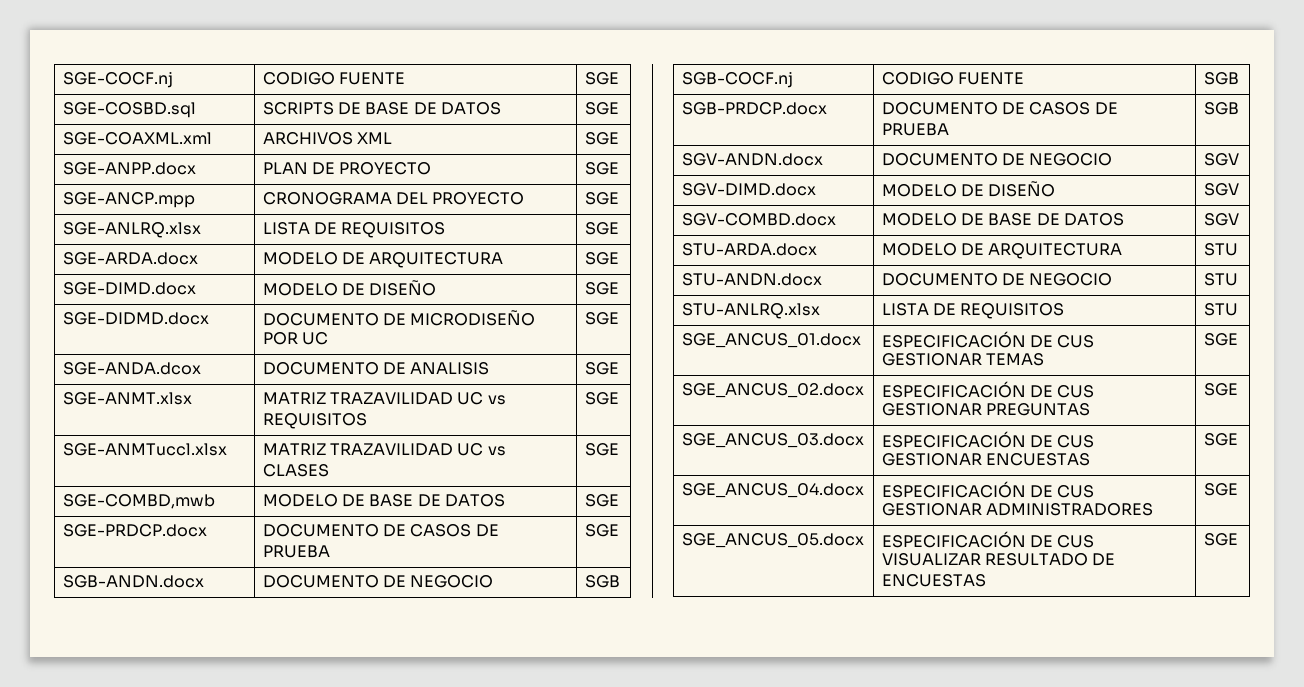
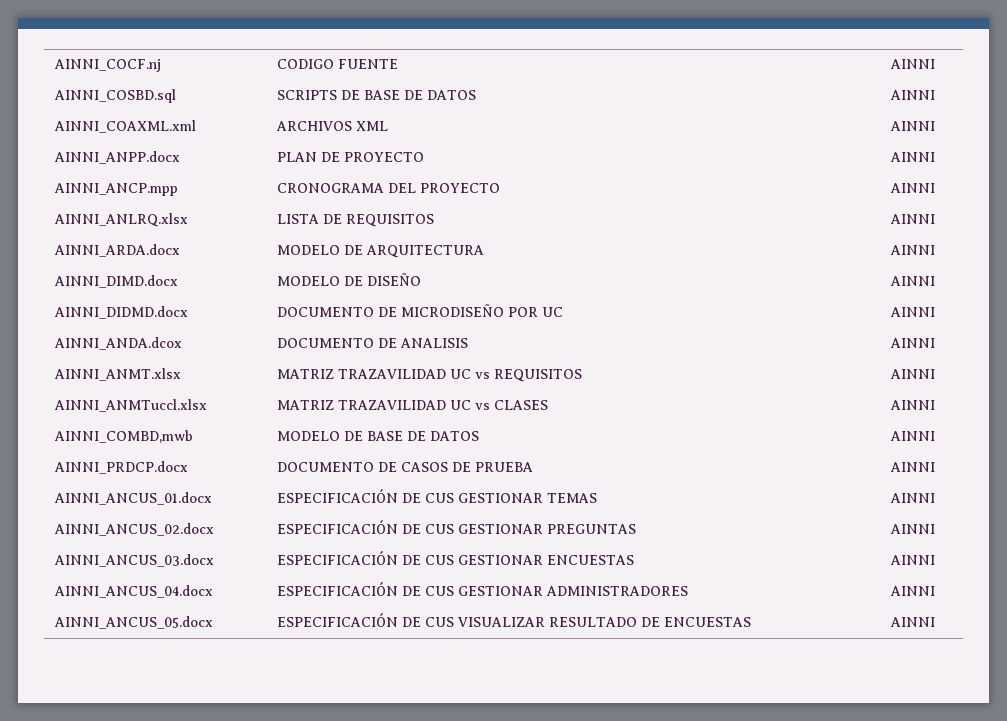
- SGE-COCF.nj | CODIGO FUENTE | SGE
- SGE-COSBD.sql | SCRIPTS DE BASE DE DATOS | SGE
- SGE-COAXML.xml | ARCHIVOS XML | SGE
- SGE-ANPP.docx | PLAN DE PROYECTO | SGE
- SGE-ANCP.mpp | CRONOGRAMA DEL PROYECTO | SGE
- SGE-ANLRQ.xlsx | LISTA DE REQUISITOS | SGE
- SGE-ARDA.docx | MODELO DE ARQUITECTURA | SGE
- SGE-DIMD.docx | MODELO DE DISEÑO | SGE
- SGE-DIDMD.docx | DOCUMENTO DE MICRODISEÑO POR UC | SGE
- SGE-ANDA.dcox | DOCUMENTO DE ANALISIS | SGE
- SGE-ANMT.xlsx | MATRIZ TRAZAVILIDAD UC vs REQUISITOS | SGE
- SGE-ANMTuccl.xlsx | MATRIZ TRAZAVILIDAD UC vs CLASES | SGE
- SGE-COMBD,mwb | MODELO DE BASE DE DATOS | SGE
- SGE-PRDCP.docx | DOCUMENTO DE CASOS DE PRUEBA | SGE
- SGB-ANDN.docx | DOCUMENTO DE NEGOCIO | SGB
- SGB-COCF.nj | CODIGO FUENTE | SGB
- SGB-PRDCP.docx | DOCUMENTO DE CASOS DE PRUEBA | SGB
- SGV-ANDN.docx | DOCUMENTO DE NEGOCIO | SGV
- SGV-DIMD.docx | MODELO DE DISEÑO | SGV
- SGV-COMBD.docx | MODELO DE BASE DE DATOS | SGV
- STU-ARDA.docx | MODELO DE ARQUITECTURA | STU
- STU-ANDN.docx | DOCUMENTO DE NEGOCIO | STU
- STU-ANLRQ.xlsx | LISTA DE REQUISITOS | STU
- SGE_ANCUS_01.docx | ESPECIFICACIÓN DE CUS GESTIONAR TEMAS | SGE
- SGE_ANCUS_02.docx | ESPECIFICACIÓN DE CUS GESTIONAR PREGUNTAS | SGE
- SGE_ANCUS_03.docx | ESPECIFICACIÓN DE CUS GESTIONAR ENCUESTAS | SGE
- SGE_ANCUS_04.docx | ESPECIFICACIÓN DE CUS GESTIONAR ADMINISTRADORES | SGE
- SGE_ANCUS_05.docx | ESPECIFICACIÓN DE CUS VISUALIZAR RESULTADO DE ENCUESTAS | SGE
+ AINNI_COCF.nj | CODIGO FUENTE | AINNI
+ AINNI_COSBD.sql | SCRIPTS DE BASE DE DATOS | AINNI
+ AINNI_COAXML.xml | ARCHIVOS XML | AINNI
+ AINNI_ANPP.docx | PLAN DE PROYECTO | AINNI
+ AINNI_ANCP.mpp | CRONOGRAMA DEL PROYECTO | AINNI
+ AINNI_ANLRQ.xlsx | LISTA DE REQUISITOS | AINNI
+ AINNI_ARDA.docx | MODELO DE ARQUITECTURA | AINNI
+ AINNI_DIMD.docx | MODELO DE DISEÑO | AINNI
+ AINNI_DIDMD.docx | DOCUMENTO DE MICRODISEÑO POR UC | AINNI
+ AINNI_ANDA.dcox | DOCUMENTO DE ANALISIS | AINNI
+ AINNI_ANMT.xlsx | MATRIZ TRAZAVILIDAD UC vs REQUISITOS | AINNI
+ AINNI_ANMTuccl.xlsx | MATRIZ TRAZAVILIDAD UC vs CLASES | AINNI
+ AINNI_COMBD,mwb | MODELO DE BASE DE DATOS | AINNI
+ AINNI_PRDCP.docx | DOCUMENTO DE CASOS DE PRUEBA | AINNI
+ AINNI_ANCUS_01.docx | ESPECIFICACIÓN DE CUS GESTIONAR TEMAS | AINNI
+ AINNI_ANCUS_02.docx | ESPECIFICACIÓN DE CUS GESTIONAR PREGUNTAS | AINNI
+ AINNI_ANCUS_03.docx | ESPECIFICACIÓN DE CUS GESTIONAR ENCUESTAS | AINNI
+ AINNI_ANCUS_04.docx | ESPECIFICACIÓN DE CUS GESTIONAR ADMINISTRADORES | AINNI
+ AINNI_ANCUS_05.docx | ESPECIFICACIÓN DE CUS VISUALIZAR RESULTADO DE ENCUESTAS | AINNI

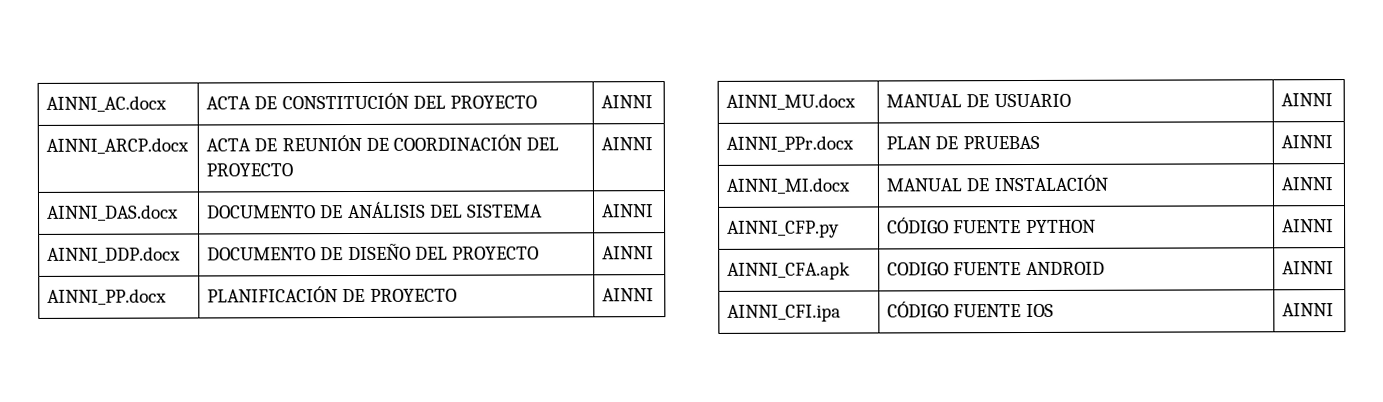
- AINNI_COCF.nj | CODIGO FUENTE | AINNI
- AINNI_COSBD.sql | SCRIPTS DE BASE DE DATOS | AINNI
- AINNI_COAXML.xml | ARCHIVOS XML | AINNI
- AINNI_ANPP.docx | PLAN DE PROYECTO | AINNI
- AINNI_ANCP.mpp | CRONOGRAMA DEL PROYECTO | AINNI
- AINNI_ANLRQ.xlsx | LISTA DE REQUISITOS | AINNI
- AINNI_ARDA.docx | MODELO DE ARQUITECTURA | AINNI
- AINNI_DIMD.docx | MODELO DE DISEÑO | AINNI
- AINNI_DIDMD.docx | DOCUMENTO DE MICRODISEÑO POR UC | AINNI
- AINNI_ANDA.dcox | DOCUMENTO DE ANALISIS | AINNI
- AINNI_ANMT.xlsx | MATRIZ TRAZAVILIDAD UC vs REQUISITOS | AINNI
- AINNI_ANMTuccl.xlsx | MATRIZ TRAZAVILIDAD UC vs CLASES | AINNI
- AINNI_COMBD,mwb | MODELO DE BASE DE DATOS | AINNI
- AINNI_PRDCP.docx | DOCUMENTO DE CASOS DE PRUEBA | AINNI
- AINNI_ANCUS_01.docx | ESPECIFICACIÓN DE CUS GESTIONAR TEMAS | AINNI
- AINNI_ANCUS_02.docx | ESPECIFICACIÓN DE CUS GESTIONAR PREGUNTAS | AINNI
- AINNI_ANCUS_03.docx | ESPECIFICACIÓN DE CUS GESTIONAR ENCUESTAS | AINNI
- AINNI_ANCUS_04.docx | ESPECIFICACIÓN DE CUS GESTIONAR ADMINISTRADORES | AINNI
- AINNI_ANCUS_05.docx | ESPECIFICACIÓN DE CUS VISUALIZAR RESULTADO DE ENCUESTAS | AINNI
+ AINNI_AC.docx | ACTA DE CONSTITUCIÓN DEL PROYECTO | AINNI
+ AINNI_ARCP.docx | ACTA DE REUNIÓN DE COORDINACIÓN DEL PROYECTO | AINNI
+ AINNI_DAS.docx | DOCUMENTO DE ANÁLISIS DEL SISTEMA | AINNI
+ AINNI_DDP.docx | DOCUMENTO DE DISEÑO DEL PROYECTO | AINNI
+ AINNI_PP.docx | PLANIFICACIÓN DE PROYECTO | AINNI
+ AINNI_MU.docx | MANUAL DE USUARIO | AINNI
+ AINNI_PPr.docx | PLAN DE PRUEBAS | AINNI
+ AINNI_MI.docx | MANUAL DE INSTALACIÓN | AINNI
+ AINNI_CFP.py | CÓDIGO FUENTE PYTHON | AINNI
+ AINNI_CFA.apk | CODIGO FUENTE ANDROID | AINNI
+ AINNI_CFI.ipa | CÓDIGO FUENTE IOS | AINNI

